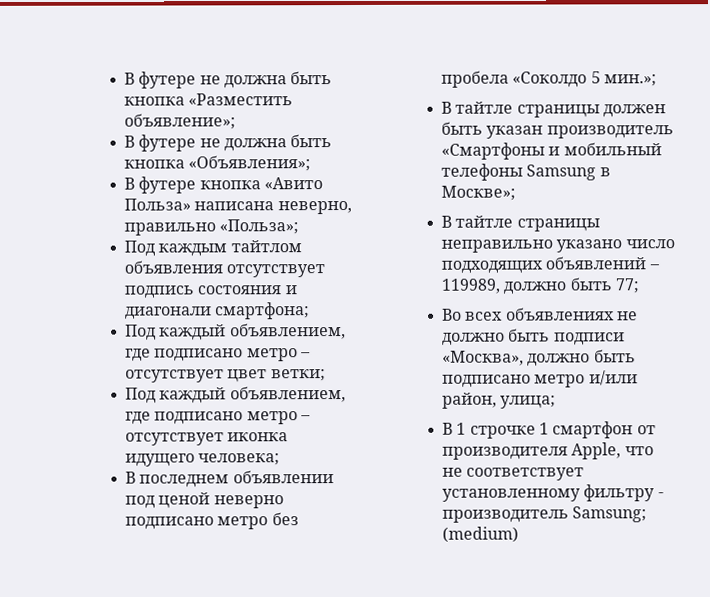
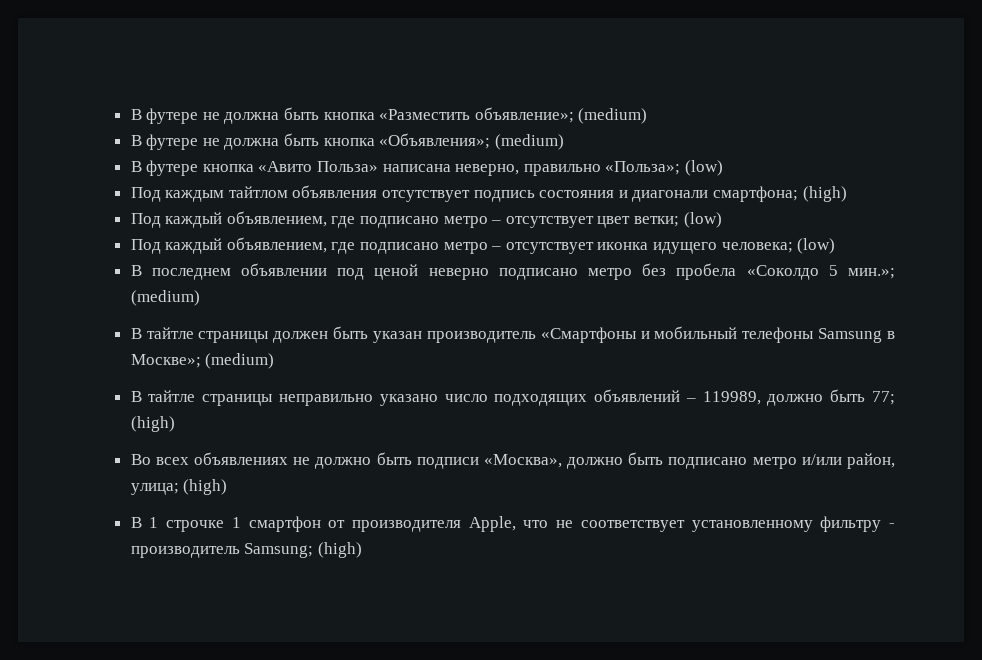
- В футере не должна быть кнопка «Разместить объявление»;
+ В футере не должна быть кнопка «Разместить объявление»; (medium)
- В футере не должна быть кнопка «Объявления»;
+ В футере не должна быть кнопка «Объявления»; (medium)
- В футере кнопка «Авито Польза» написана неверно, правильно «Польза»;
+ В футере кнопка «Авито Польза» написана неверно, правильно «Польза»; (low)
- Под каждым тайтлом объявления отсутствует подпись состояния и диагонали смартфона;
+ Под каждым тайтлом объявления отсутствует подпись состояния и диагонали смартфона; (high)
- Под каждый объявлением, где подписано метро – отсутствует цвет ветки;
+ Под каждый объявлением, где подписано метро – отсутствует цвет ветки; (low)
- Под каждый объявлением, где подписано метро – отсутствует иконка идущего человека;
+ Под каждый объявлением, где подписано метро – отсутствует иконка идущего человека; (low)
- В последнем объявлении под ценой неверно подписано метро без пробела «Соколдо 5 мин.»;
+ В последнем объявлении под ценой неверно подписано метро без пробела «Соколдо 5 мин.»; (medium)
- В тайтле страницы должен быть указан производитель «Смартфоны и мобильный телефоны Samsung в Москве»;
+ В тайтле страницы должен быть указан производитель «Смартфоны и мобильный телефоны Samsung в Москве»; (medium)
- В тайтле страницы неправильно указано число подходящих объявлений – 119989, должно быть 77;
+ В тайтле страницы неправильно указано число подходящих объявлений – 119989, должно быть 77; (high)
- Во всех объявлениях не должно быть подписи «Москва», должно быть подписано метро и/или район, улица;
+ Во всех объявлениях не должно быть подписи «Москва», должно быть подписано метро и/или район, улица; (high)
- В 1 строчке 1 смартфон от производителя Apple, что не соответствует установленному фильтру - производитель Samsung; (medium)
+ В 1 строчке 1 смартфон от производителя Apple, что не соответствует установленному фильтру - производитель Samsung; (high)

